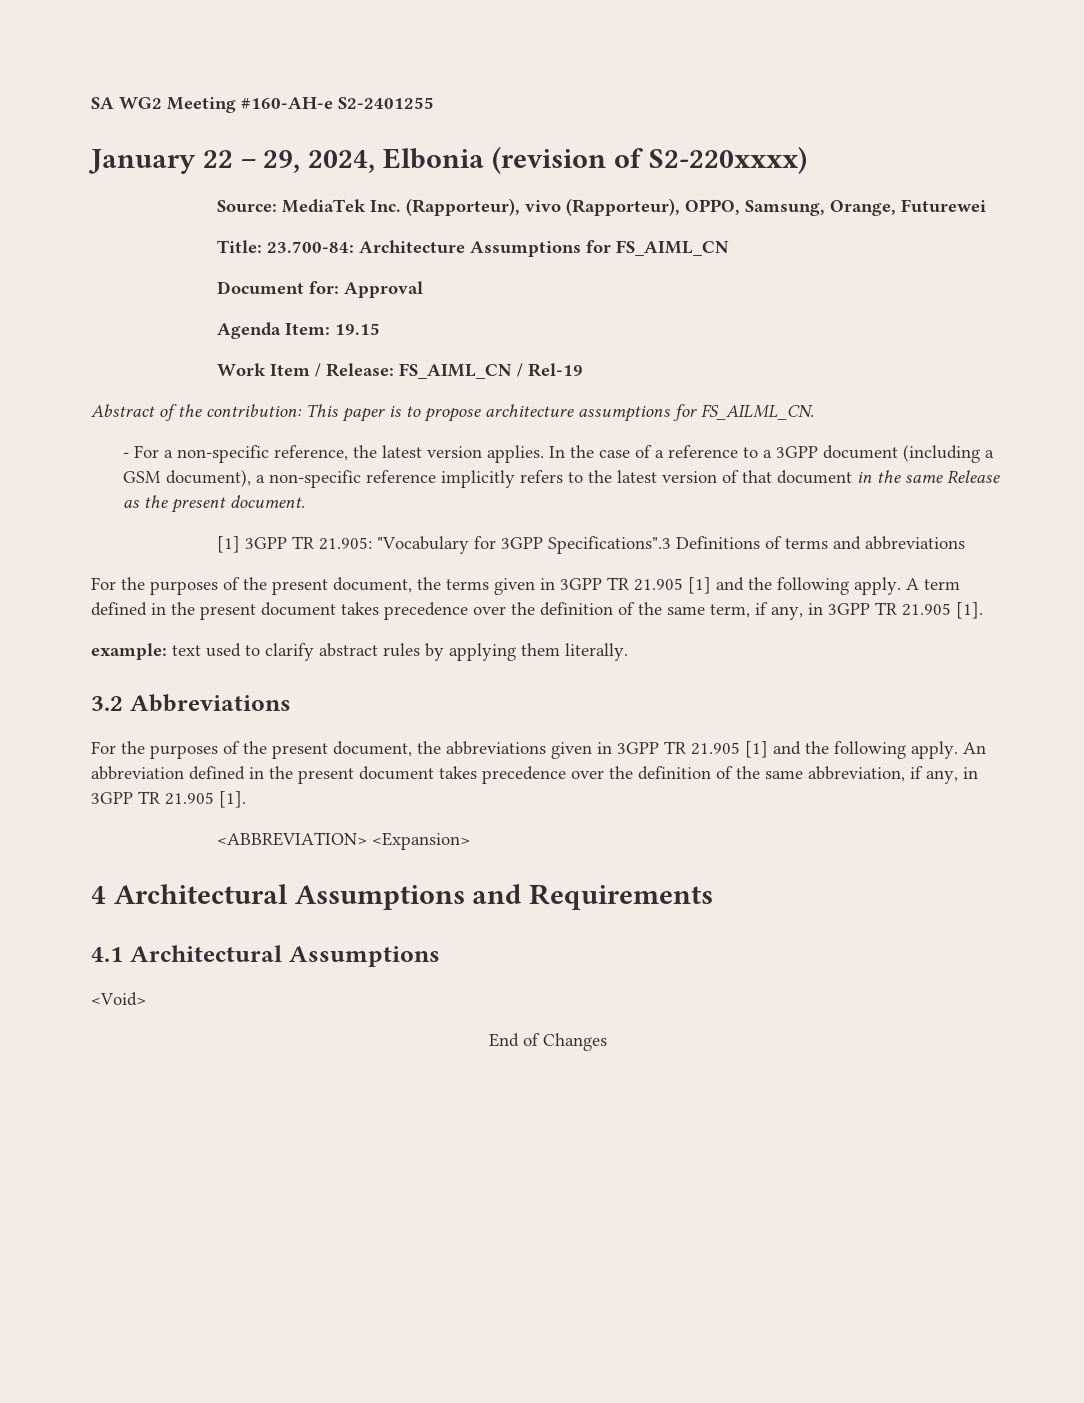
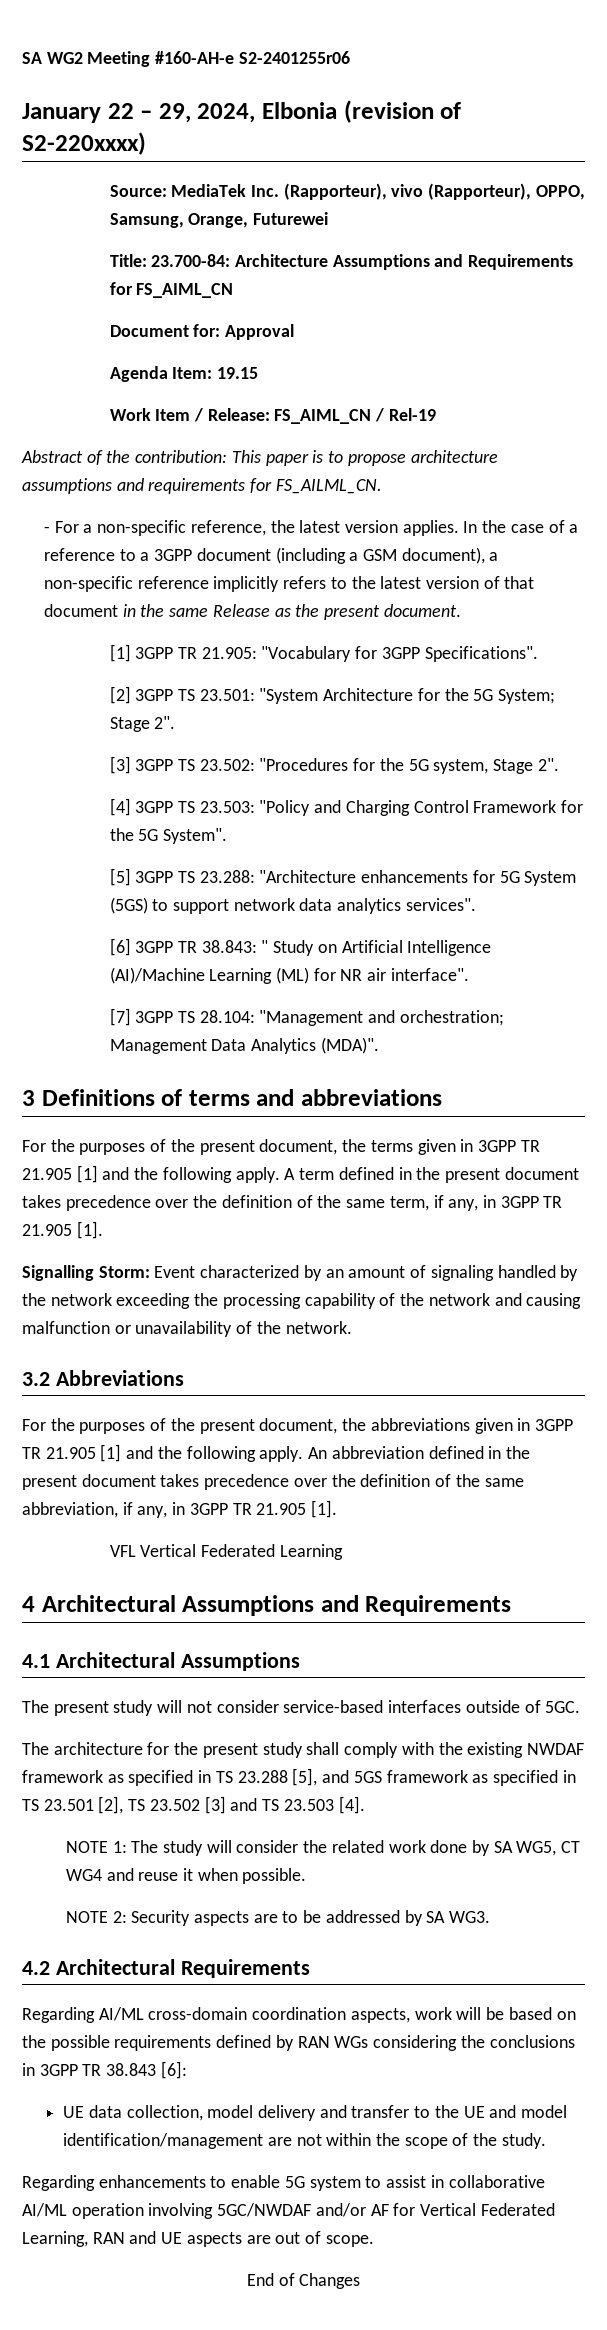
- SA WG2 Meeting #160-AH-e S2-2401255
+ SA WG2 Meeting #160-AH-e S2-2401255r06
- Title: 23.700-84: Architecture Assumptions for FS_AIML_CN
+ Title: 23.700-84: Architecture Assumptions and Requirements for FS_AIML_CN
- Abstract of the contribution: This paper is to propose architecture assumptions for FS_AILML_CN.
+ Abstract of the contribution: This paper is to propose architecture assumptions and requirements for FS_AILML_CN.
- [1] 3GPP TR 21.905: "Vocabulary for 3GPP Specifications".3 Definitions of terms and abbreviations
+ [1] 3GPP TR 21.905: "Vocabulary for 3GPP Specifications".
+ [2] 3GPP TS 23.501: "System Architecture for the 5G System; Stage 2".
+ [3] 3GPP TS 23.502: "Procedures for the 5G system, Stage 2".
+ [4] 3GPP TS 23.503: "Policy and Charging Control Framework for the 5G System".
+ [5] 3GPP TS 23.288: "Architecture enhancements for 5G System (5GS) to support network data analytics services".
+ [6] 3GPP TR 38.843: " Study on Artificial Intelligence (AI)/Machine Learning (ML) for NR air interface".
+ [7] 3GPP TS 28.104: "Management and orchestration; Management Data Analytics (MDA)".
+ 3 Definitions of terms and abbreviations
- example: text used to clarify abstract rules by applying them literally.
+ Signalling Storm: Event characterized by an amount of signaling handled by the network exceeding the processing capability of the network and causing malfunction or unavailability of the network.
- <ABBREVIATION> <Expansion>
+ VFL Vertical Federated Learning
- <Void>
+ The present study will not consider service-based interfaces outside of 5GC.
+ The architecture for the present study shall comply with the existing NWDAF framework as specified in TS 23.288 [5], and 5GS framework as specified in TS 23.501 [2], TS 23.502 [3] and TS 23.503 [4].
+ NOTE 1: The study will consider the related work done by SA WG5, CT WG4 and reuse it when possible.
+ NOTE 2: Security aspects are to be addressed by SA WG3.
+ 4.2 Architectural Requirements
+ Regarding AI/ML cross-domain coordination aspects, work will be based on the possible requirements defined by RAN WGs considering the conclusions in 3GPP TR 38.843 [6]:
+ UE data collection, model delivery and transfer to the UE and model identification/management are not within the scope of the study.
+ Regarding enhancements to enable 5G system to assist in collaborative AI/ML operation involving 5GC/NWDAF and/or AF for Vertical Federated Learning, RAN and UE aspects are out of scope.

